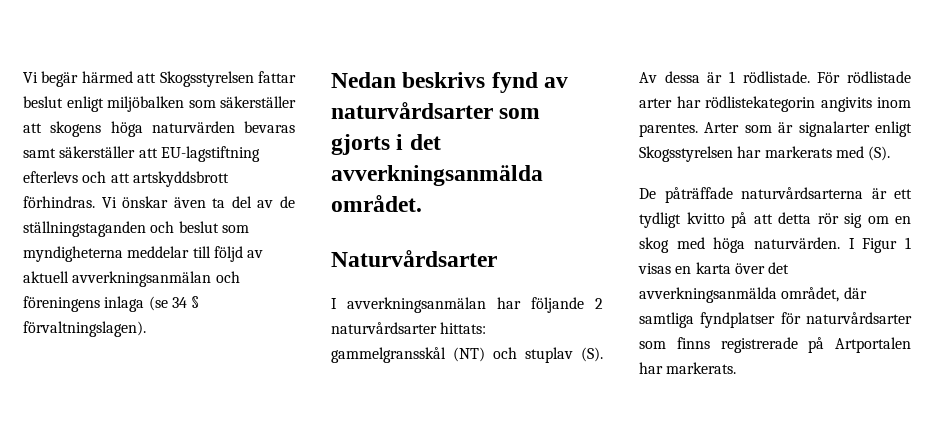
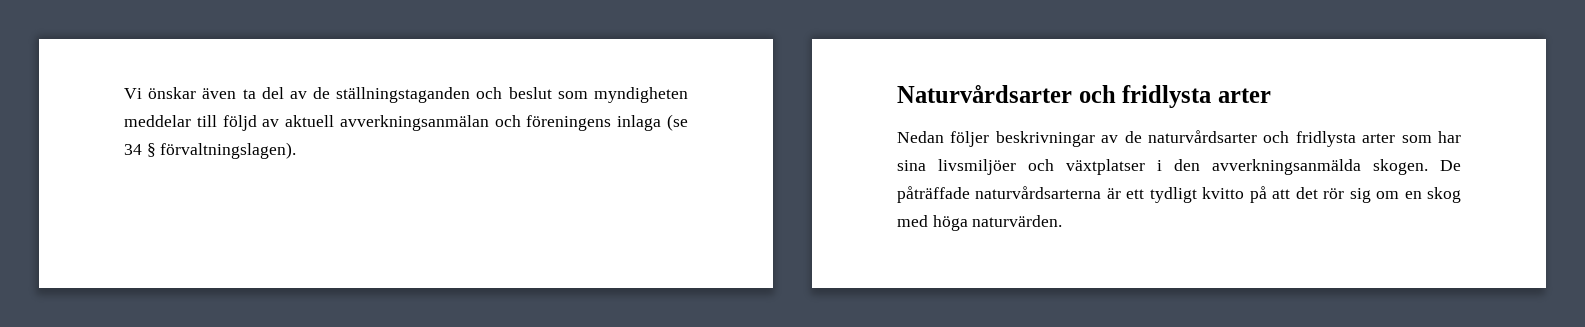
- Vi begär härmed att Skogsstyrelsen fattar beslut enligt miljöbalken som säkerställer att skogens höga naturvärden bevaras samt säkerställer att EU-lagstiftning efterlevs och att artskyddsbrott förhindras. Vi önskar även ta del av de ställningstaganden och beslut som myndigheterna meddelar till följd av aktuell avverkningsanmälan och föreningens inlaga (se 34 § förvaltningslagen).
+ Vi önskar även ta del av de ställningstaganden och beslut som myndigheten meddelar till följd av aktuell avverkningsanmälan och föreningens inlaga (se 34 § förvaltningslagen).
- Nedan beskrivs fynd av naturvårdsarter som gjorts i det avverkningsanmälda området.
- Naturvårdsarter
- I avverkningsanmälan har följande 2 naturvårdsarter hittats: gammelgransskål (NT) och stuplav (S). Av dessa är 1 rödlistade. För rödlistade arter har rödlistekategorin angivits inom parentes. Arter som är signalarter enligt Skogsstyrelsen har markerats med (S).
- De påträffade naturvårdsarterna är ett tydligt kvitto på att detta rör sig om en skog med höga naturvärden. I Figur 1 visas en karta över det avverkningsanmälda området, där samtliga fyndplatser för naturvårdsarter som finns registrerade på Artportalen har markerats.
+ Naturvårdsarter och fridlysta arter
+ Nedan följer beskrivningar av de naturvårdsarter och fridlysta arter som har sina livsmiljöer och växtplatser i den avverkningsanmälda skogen. De påträffade naturvårdsarterna är ett tydligt kvitto på att det rör sig om en skog med höga naturvärden.

